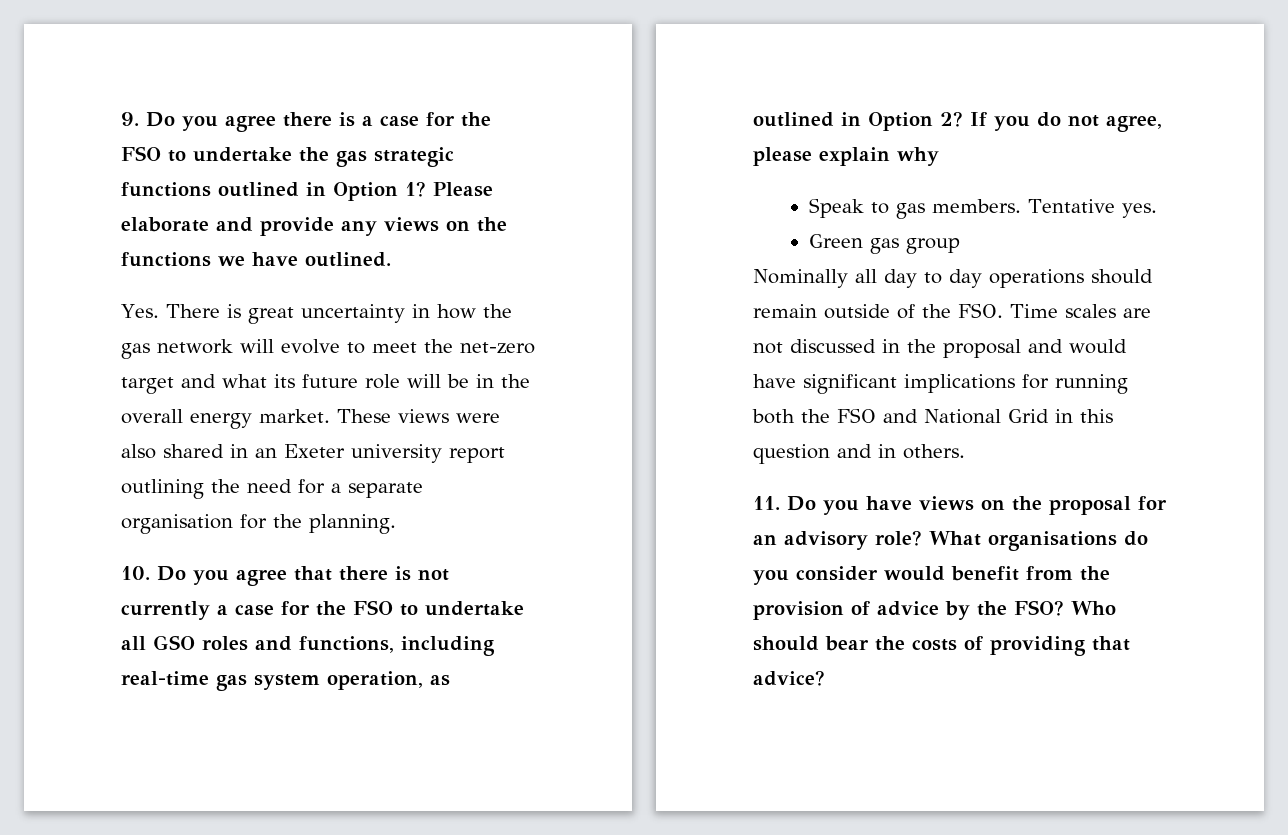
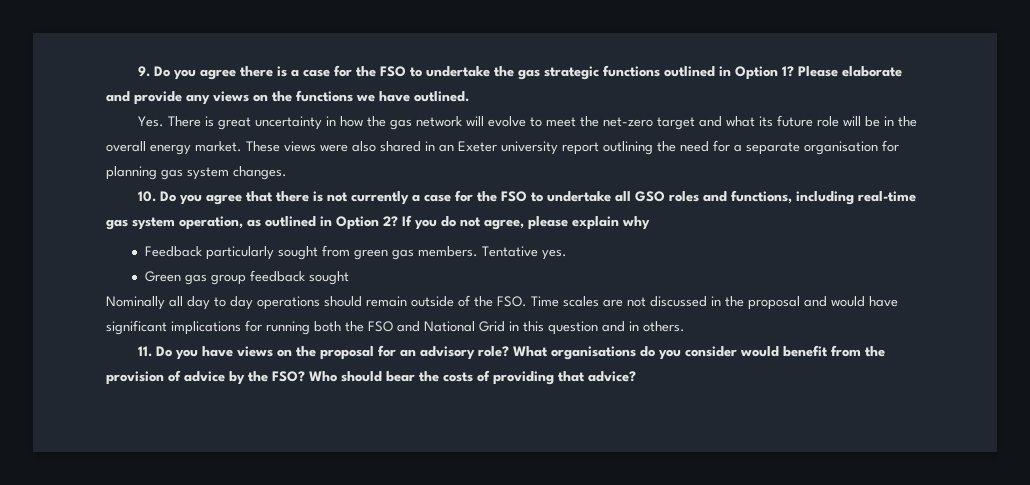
- These views were also shared in an Exeter university report outlining the need for a separate organisation for the planning.
+ These views were also shared in an Exeter university report outlining the need for a separate organisation for planning gas system changes.
- Speak to gas members.
+ Feedback particularly sought from green gas members.
- Green gas group
+ Green gas group feedback sought

